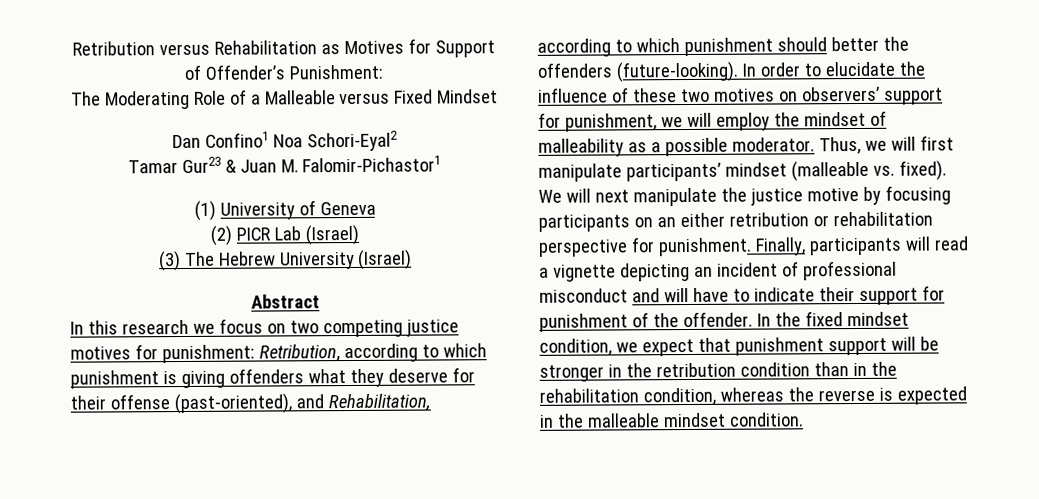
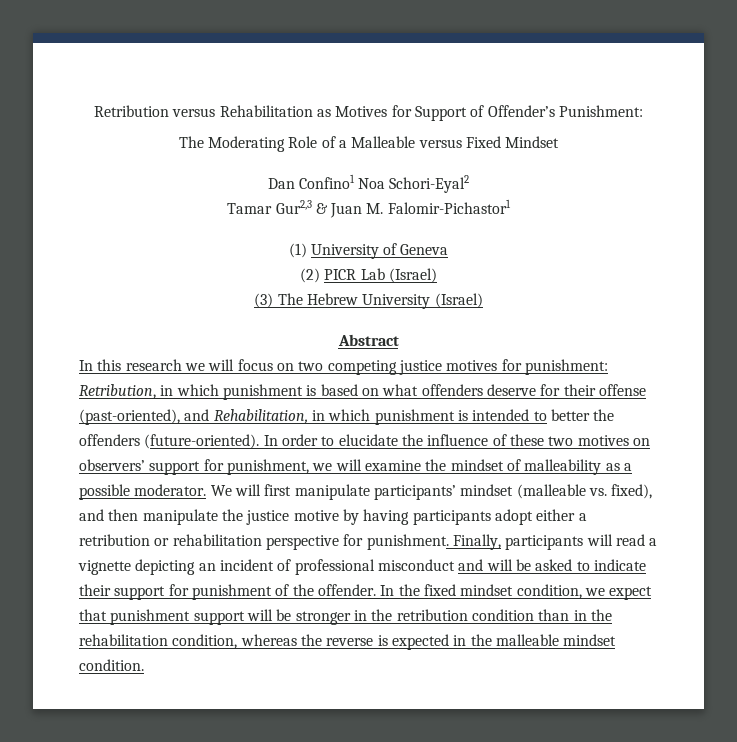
- Tamar Gur23 & Juan M. Falomir-Pichastor1
+ Tamar Gur2,3 & Juan M. Falomir-Pichastor1
- In this research we focus on two competing justice motives for punishment: Retribution, according to which punishment is giving offenders what they deserve for their offense (past-oriented), and Rehabilitation, according to which punishment should better the offenders (future-looking).
+ In this research we will focus on two competing justice motives for punishment: Retribution, in which punishment is based on what offenders deserve for their offense (past-oriented), and Rehabilitation, in which punishment is intended to better the offenders (future-oriented).
- In order to elucidate the influence of these two motives on observers’ support for punishment, we will employ the mindset of malleability as a possible moderator.
+ In order to elucidate the influence of these two motives on observers’ support for punishment, we will examine the mindset of malleability as a possible moderator.
- Thus, we will first manipulate participants’ mindset (malleable vs. fixed). We will next manipulate the justice motive by focusing participants on an either retribution or rehabilitation perspective for punishment.
+ We will first manipulate participants’ mindset (malleable vs. fixed), and then manipulate the justice motive by having participants adopt either a retribution or rehabilitation perspective for punishment.
- Finally, participants will read a vignette depicting an incident of professional misconduct and will have to indicate their support for punishment of the offender.
+ Finally, participants will read a vignette depicting an incident of professional misconduct and will be asked to indicate their support for punishment of the offender.

